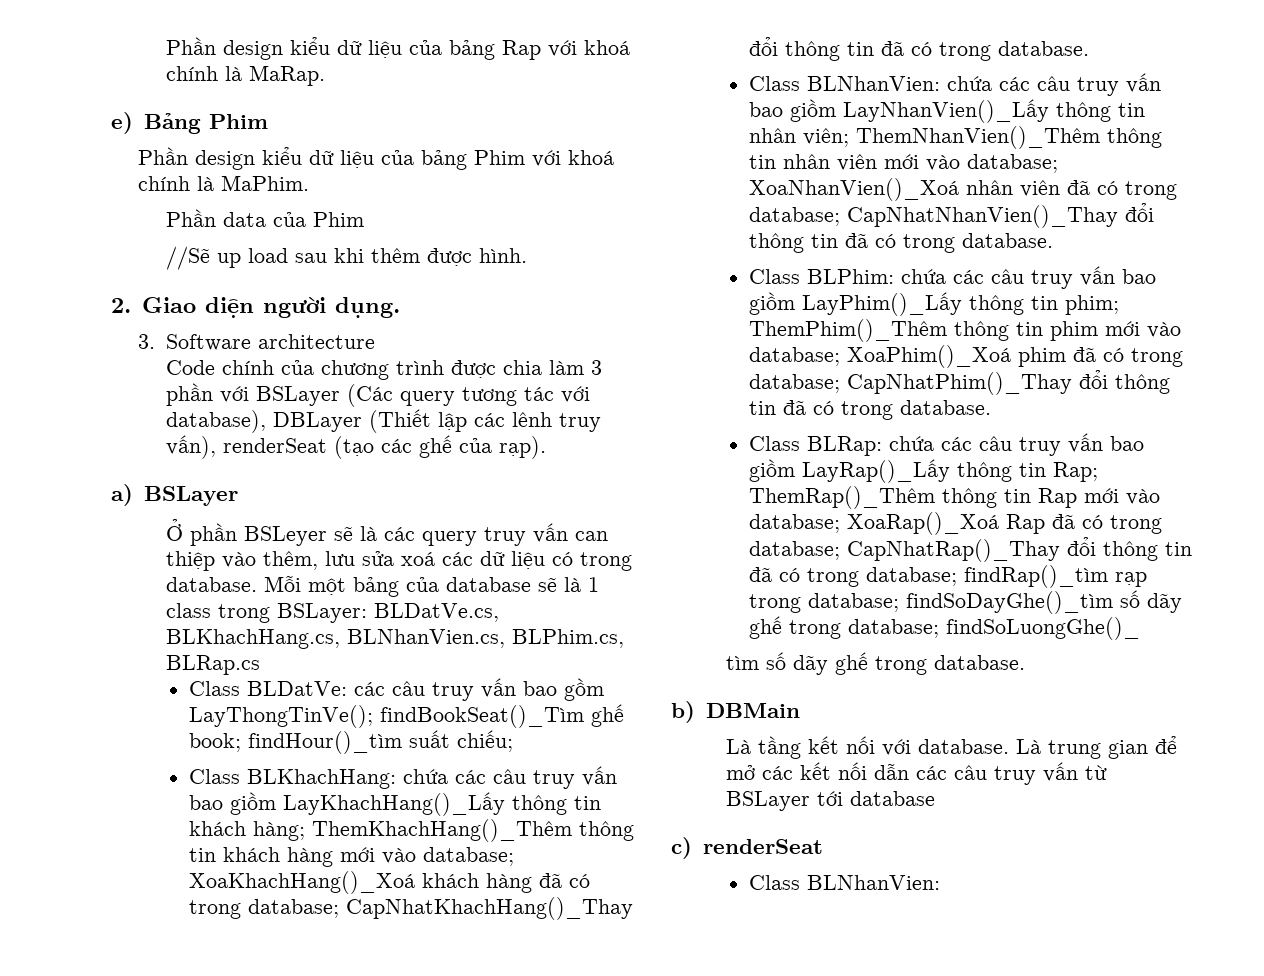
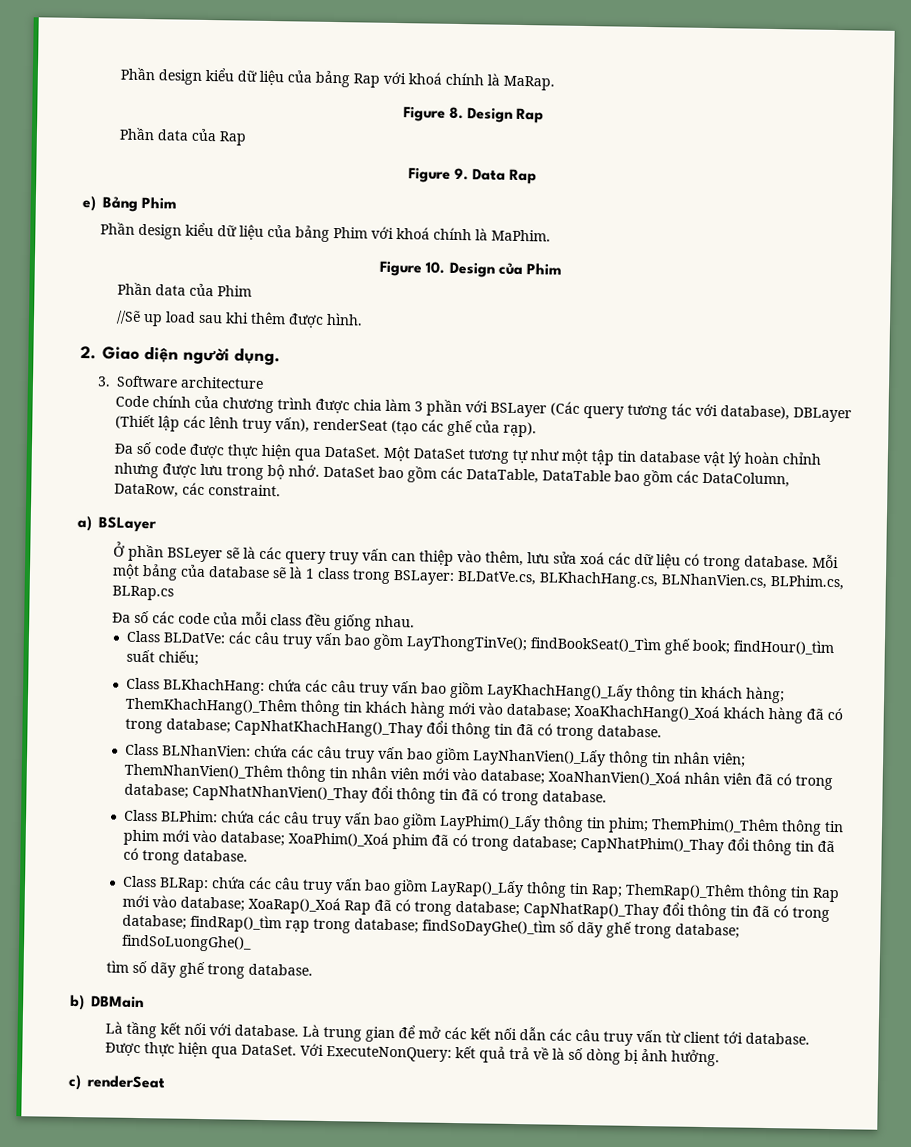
+ Figure 8. Design Rap
+ Phần data của Rap
+ Figure 9. Data Rap
+ Figure 10. Design của Phim
+ Đa số code được thực hiện qua DataSet. Một DataSet tương tự như một tập tin database vật lý hoàn chỉnh nhưng được lưu trong bộ nhớ. DataSet bao gồm các DataTable, DataTable bao gồm các DataColumn, DataRow, các constraint.
+ Đa số các code của mỗi class đều giống nhau.
- Là trung gian để mở các kết nối dẫn các câu truy vấn từ BSLayer tới database
+ Là trung gian để mở các kết nối dẫn các câu truy vấn từ client tới database. Được thực hiện qua DataSet. Với ExecuteNonQuery: kết quả trả về là số dòng bị ảnh hưởng.
  c) renderSeat
- Class BLNhanVien:

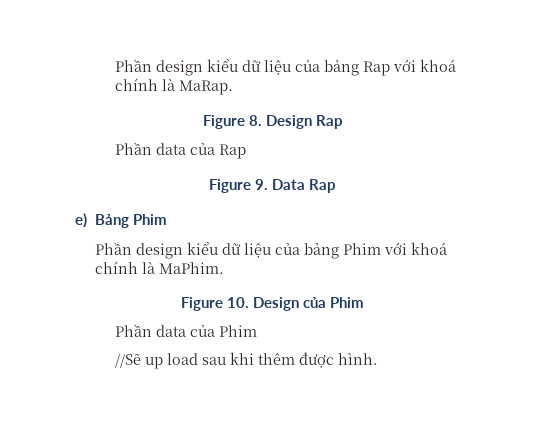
- 2. Giao diện người dụng.
- 3. Software architecture
- Code chính của chương trình được chia làm 3 phần với BSLayer (Các query tương tác với database), DBLayer (Thiết lập các lênh truy vấn), renderSeat (tạo các ghế của rạp).
- Đa số code được thực hiện qua DataSet. Một DataSet tương tự như một tập tin database vật lý hoàn chỉnh nhưng được lưu trong bộ nhớ. DataSet bao gồm các DataTable, DataTable bao gồm các DataColumn, DataRow, các constraint.
- a) BSLayer
- Ở phần BSLeyer sẽ là các query truy vấn can thiệp vào thêm, lưu sửa xoá các dữ liệu có trong database. Mỗi một bảng của database sẽ là 1 class trong BSLayer: BLDatVe.cs, BLKhachHang.cs, BLNhanVien.cs, BLPhim.cs, BLRap.cs
- Đa số các code của mỗi class đều giống nhau.
- Class BLDatVe: các câu truy vấn bao gồm LayThongTinVe(); findBookSeat()_Tìm ghế book; findHour()_tìm suất chiếu;
- Class BLKhachHang: chứa các câu truy vấn bao giồm LayKhachHang()_Lấy thông tin khách hàng; ThemKhachHang()_Thêm thông tin khách hàng mới vào database; XoaKhachHang()_Xoá khách hàng đã có trong database; CapNhatKhachHang()_Thay đổi thông tin đã có trong database.
- Class BLNhanVien: chứa các câu truy vấn bao giồm LayNhanVien()_Lấy thông tin nhân viên; ThemNhanVien()_Thêm thông tin nhân viên mới vào database; XoaNhanVien()_Xoá nhân viên đã có trong database; CapNhatNhanVien()_Thay đổi thông tin đã có trong database.
- Class BLPhim: chứa các câu truy vấn bao giồm LayPhim()_Lấy thông tin phim; ThemPhim()_Thêm thông tin phim mới vào database; XoaPhim()_Xoá phim đã có trong database; CapNhatPhim()_Thay đổi thông tin đã có trong database.
- Class BLRap: chứa các câu truy vấn bao giồm LayRap()_Lấy thông tin Rap; ThemRap()_Thêm thông tin Rap mới vào database; XoaRap()_Xoá Rap đã có trong database; CapNhatRap()_Thay đổi thông tin đã có trong database; findRap()_tìm rạp trong database; findSoDayGhe()_tìm số dãy ghế trong database; findSoLuongGhe()_
- tìm số dãy ghế trong database.
- b) DBMain
- Là tầng kết nối với database. Là trung gian để mở các kết nối dẫn các câu truy vấn từ client tới database. Được thực hiện qua DataSet. Với ExecuteNonQuery: kết quả trả về là số dòng bị ảnh hưởng.
- c) renderSeat

